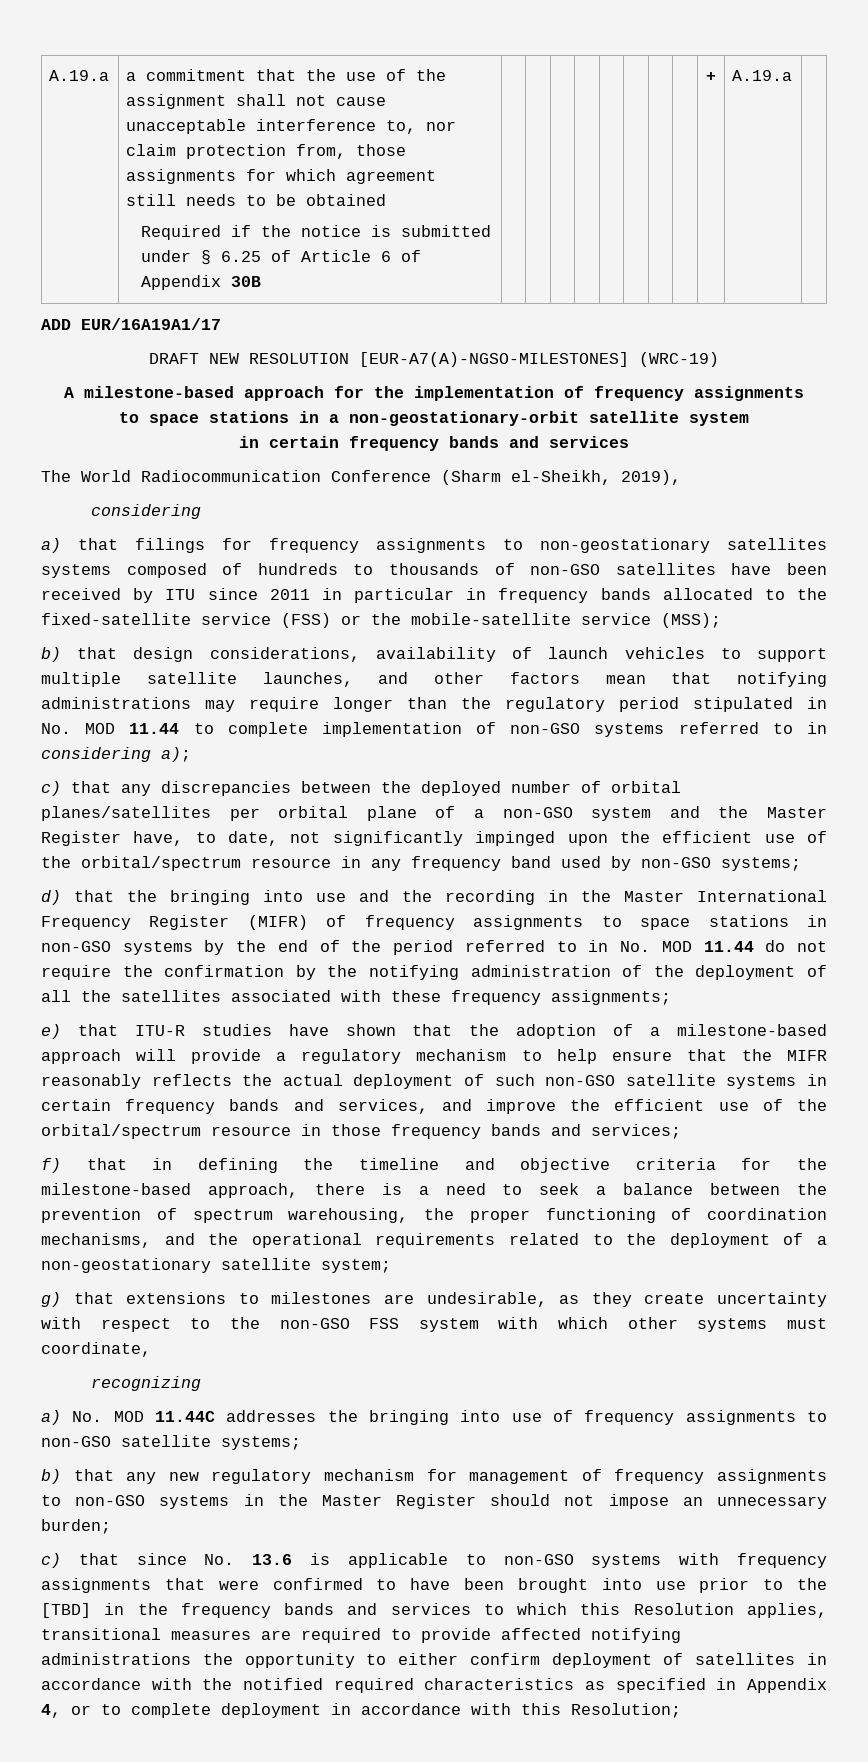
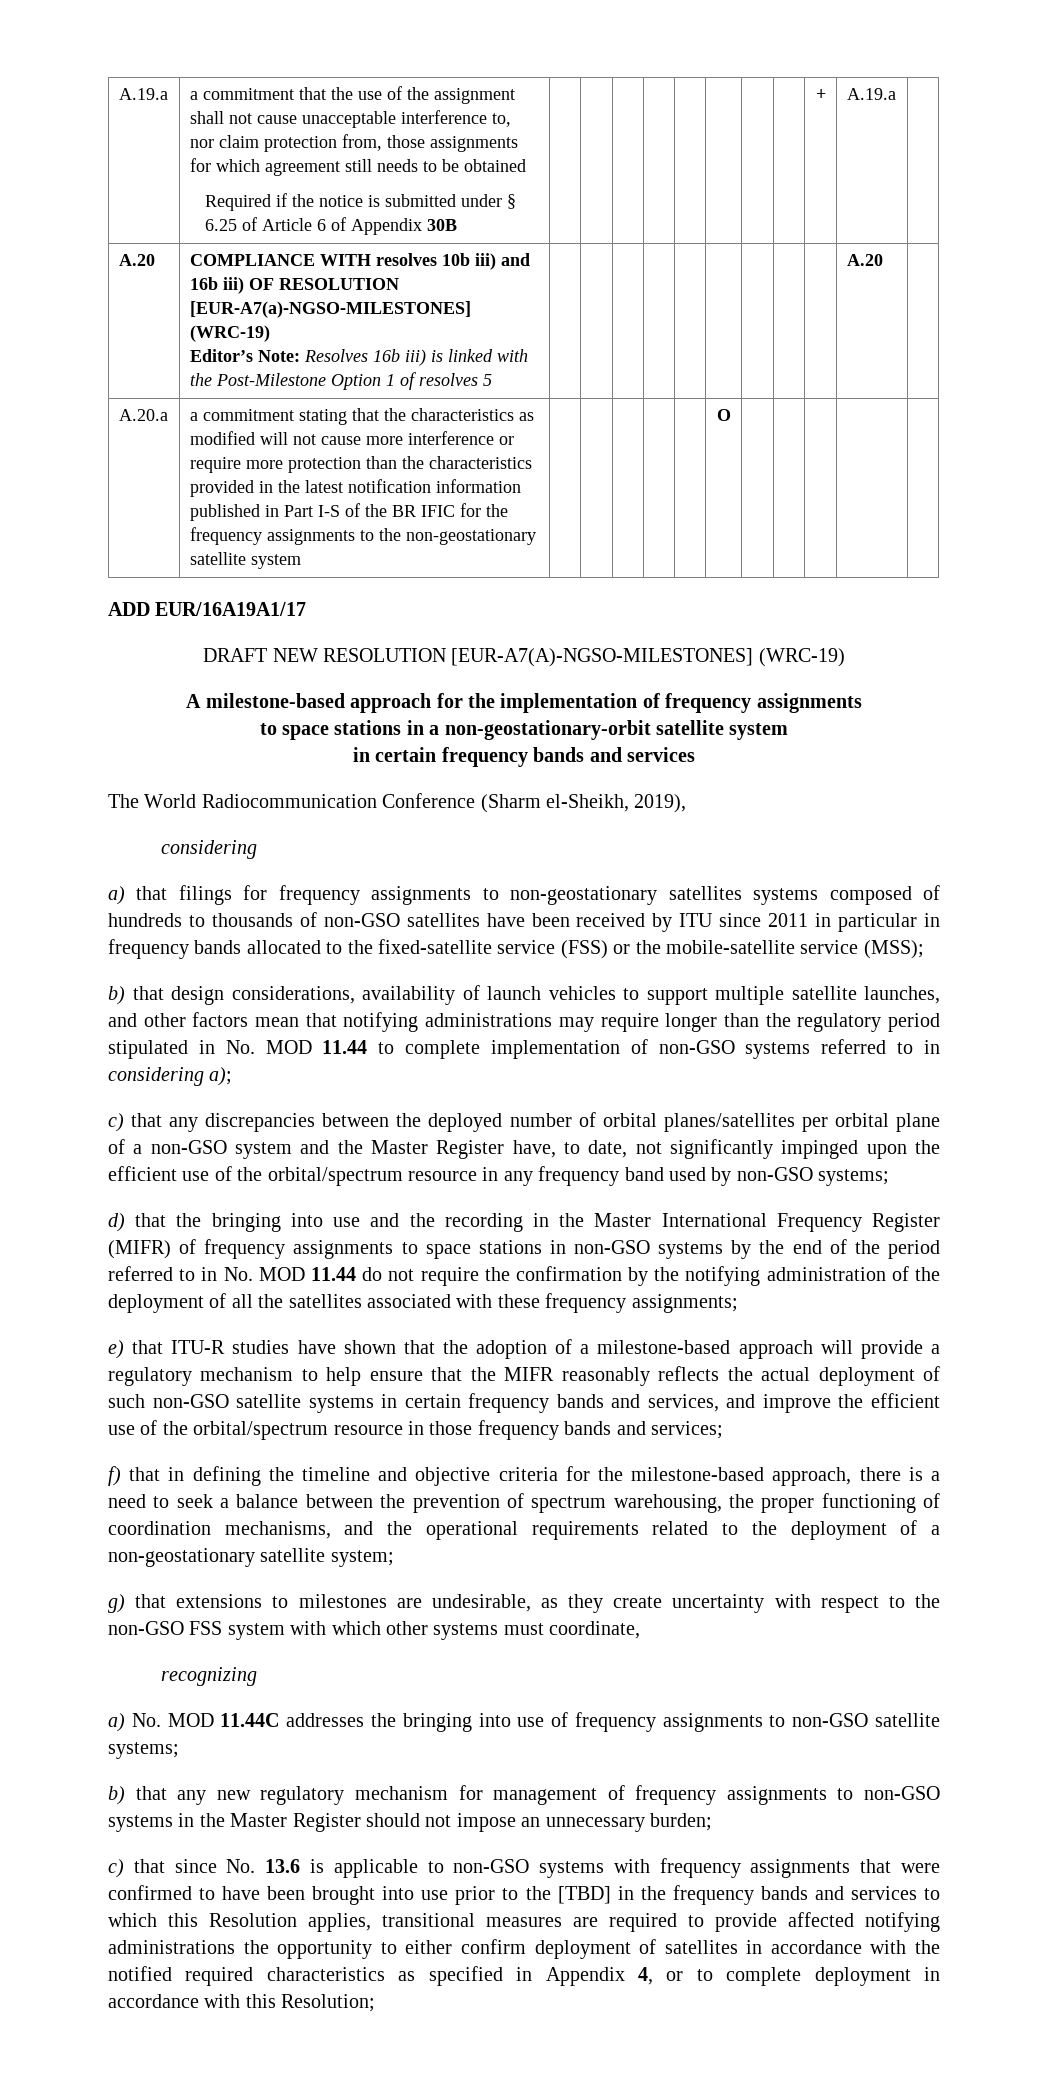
+ A.20 | COMPLIANCE WITH resolves 10b iii) and 16b iii) OF RESOLUTION [EUR-A7(a)-NGSO-MILESTONES] (WRC-19)
+ Editor’s Note: Resolves 16b iii) is linked with the Post-Milestone Option 1 of resolves 5 | | | | | | | | | | A.20 |
+ A.20.a | a commitment stating that the characteristics as modified will not cause more interference or require more protection than the characteristics provided in the latest notification information published in Part I-S of the BR IFIC for the frequency assignments to the non-geostationary satellite system | | | | | | O

